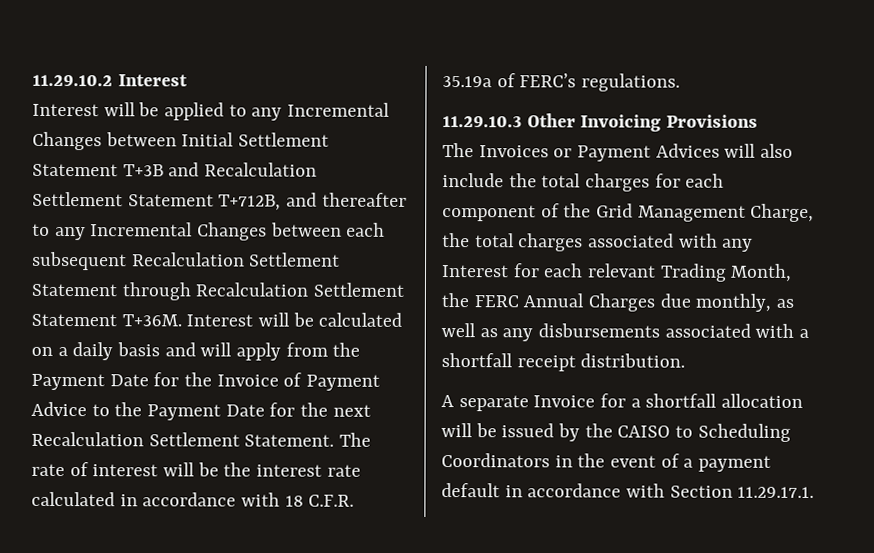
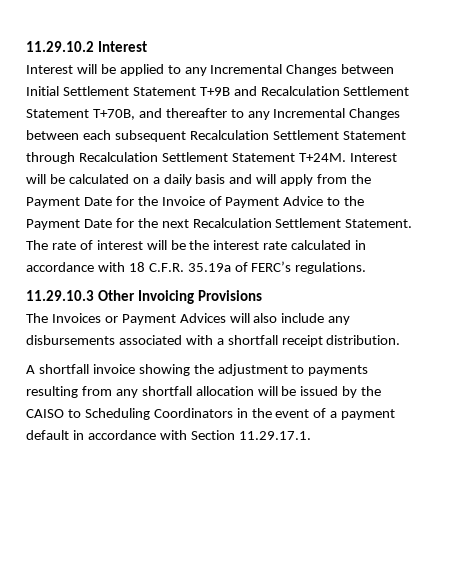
- Interest will be applied to any Incremental Changes between Initial Settlement Statement T+3B and Recalculation Settlement Statement T+712B, and thereafter to any Incremental Changes between each subsequent Recalculation Settlement Statement through Recalculation Settlement Statement T+36M.
+ Interest will be applied to any Incremental Changes between Initial Settlement Statement T+9B and Recalculation Settlement Statement T+70B, and thereafter to any Incremental Changes between each subsequent Recalculation Settlement Statement through Recalculation Settlement Statement T+24M.
- The Invoices or Payment Advices will also include the total charges for each component of the Grid Management Charge, the total charges associated with any Interest for each relevant Trading Month, the FERC Annual Charges due monthly, as well as any disbursements associated with a shortfall receipt distribution.
+ The Invoices or Payment Advices will also include any disbursements associated with a shortfall receipt distribution.
- A separate Invoice for a shortfall allocation will be issued by the CAISO to Scheduling Coordinators in the event of a payment default in accordance with Section 11.29.17.1.
+ A shortfall invoice showing the adjustment to payments resulting from any shortfall allocation will be issued by the CAISO to Scheduling Coordinators in the event of a payment default in accordance with Section 11.29.17.1.

